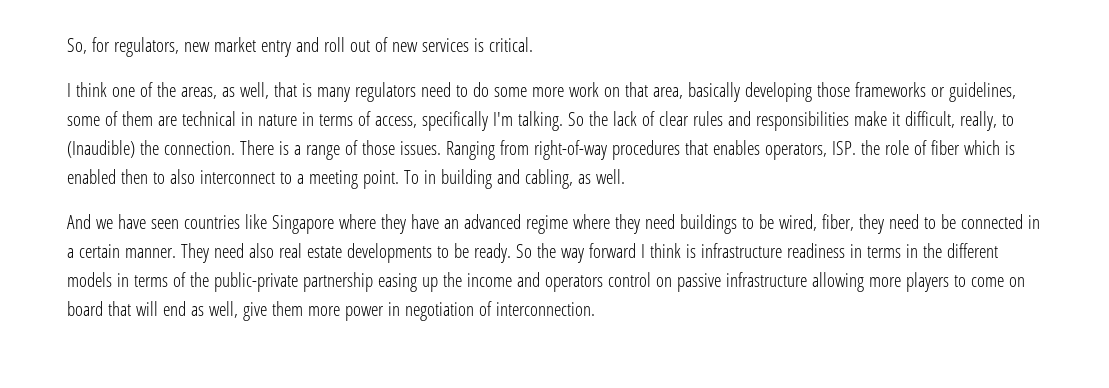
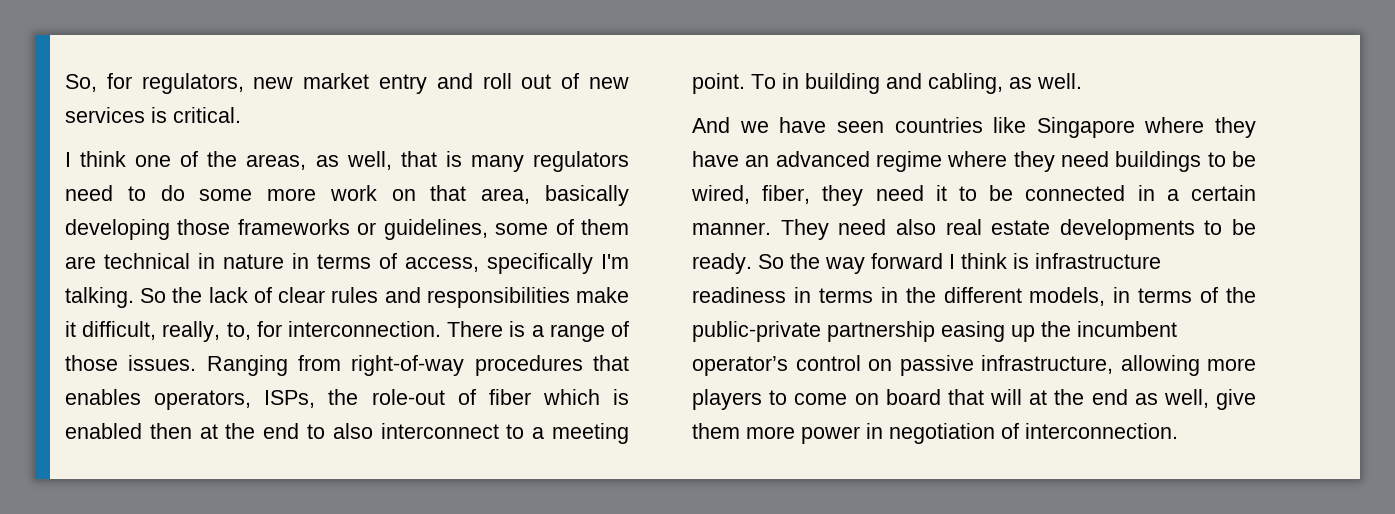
- So the lack of clear rules and responsibilities make it difficult, really, to (Inaudible) the connection.
+ So the lack of clear rules and responsibilities make it difficult, really, to, for interconnection.
- Ranging from right-of-way procedures that enables operators, ISP. the role of fiber which is enabled then to also interconnect to a meeting point.
+ Ranging from right-of-way procedures that enables operators, ISPs, the role-out of fiber which is enabled then at the end to also interconnect to a meeting point.
- And we have seen countries like Singapore where they have an advanced regime where they need buildings to be wired, fiber, they need to be connected in a certain manner.
+ And we have seen countries like Singapore where they have an advanced regime where they need buildings to be wired, fiber, they need it to be connected in a certain manner.
- So the way forward I think is infrastructure readiness in terms in the different models in terms of the public-private partnership easing up the income and operators control on passive infrastructure allowing more players to come on board that will end as well, give them more power in negotiation of interconnection.
+ So the way forward I think is infrastructure readiness in terms in the different models, in terms of the public-private partnership easing up the incumbent operator’s control on passive infrastructure, allowing more players to come on board that will at the end as well, give them more power in negotiation of interconnection.

